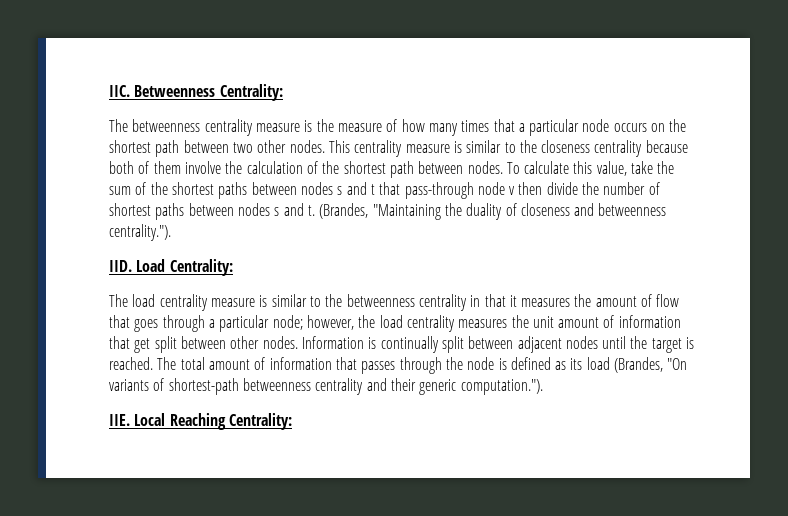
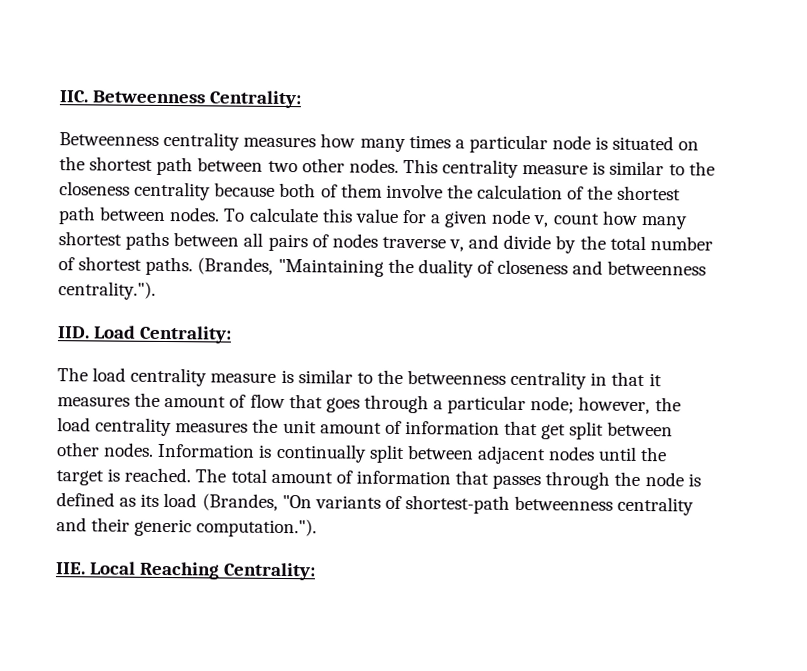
- The betweenness centrality measure is the measure of how many times that a particular node occurs on the shortest path between two other nodes.
+ Betweenness centrality measures how many times a particular node is situated on the shortest path between two other nodes.
- To calculate this value, take the sum of the shortest paths between nodes s and t that pass-through node v then divide the number of shortest paths between nodes s and t.
+ To calculate this value for a given node v, count how many shortest paths between all pairs of nodes traverse v, and divide by the total number of shortest paths.

